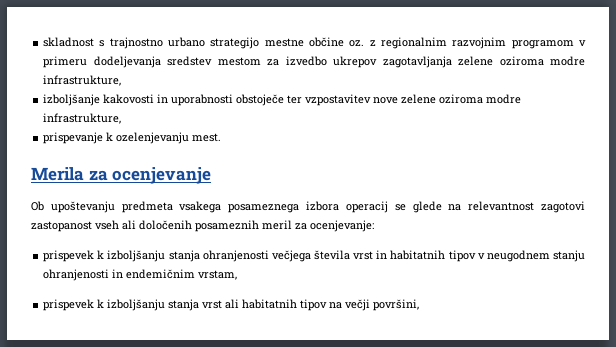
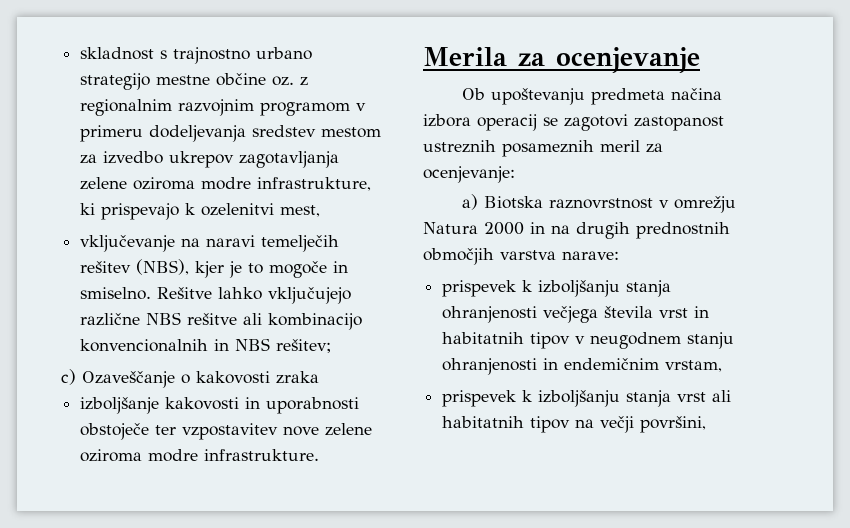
- skladnost s trajnostno urbano strategijo mestne občine oz. z regionalnim razvojnim programom v primeru dodeljevanja sredstev mestom za izvedbo ukrepov zagotavljanja zelene oziroma modre infrastrukture,
+ skladnost s trajnostno urbano strategijo mestne občine oz. z regionalnim razvojnim programom v primeru dodeljevanja sredstev mestom za izvedbo ukrepov zagotavljanja zelene oziroma modre infrastrukture, ki prispevajo k ozelenitvi mest,
+ vključevanje na naravi temelječih rešitev (NBS), kjer je to mogoče in smiselno. Rešitve lahko vključujejo različne NBS rešitve ali kombinacijo konvencionalnih in NBS rešitev;
+ c) Ozaveščanje o kakovosti zraka
- izboljšanje kakovosti in uporabnosti obstoječe ter vzpostavitev nove zelene oziroma modre infrastrukture,
- prispevanje k ozelenjevanju mest.
+ izboljšanje kakovosti in uporabnosti obstoječe ter vzpostavitev nove zelene oziroma modre infrastrukture.
- Ob upoštevanju predmeta vsakega posameznega izbora operacij se glede na relevantnost zagotovi zastopanost vseh ali določenih posameznih meril za ocenjevanje:
+ Ob upoštevanju predmeta načina izbora operacij se zagotovi zastopanost ustreznih posameznih meril za ocenjevanje:
+ a) Biotska raznovrstnost v omrežju Natura 2000 in na drugih prednostnih območjih varstva narave:

